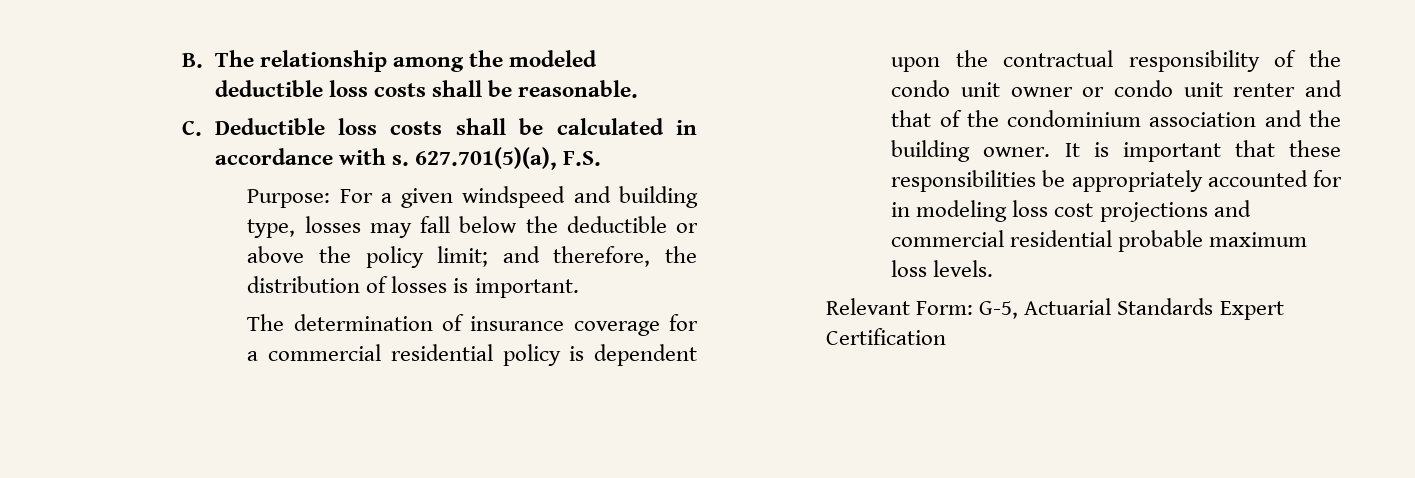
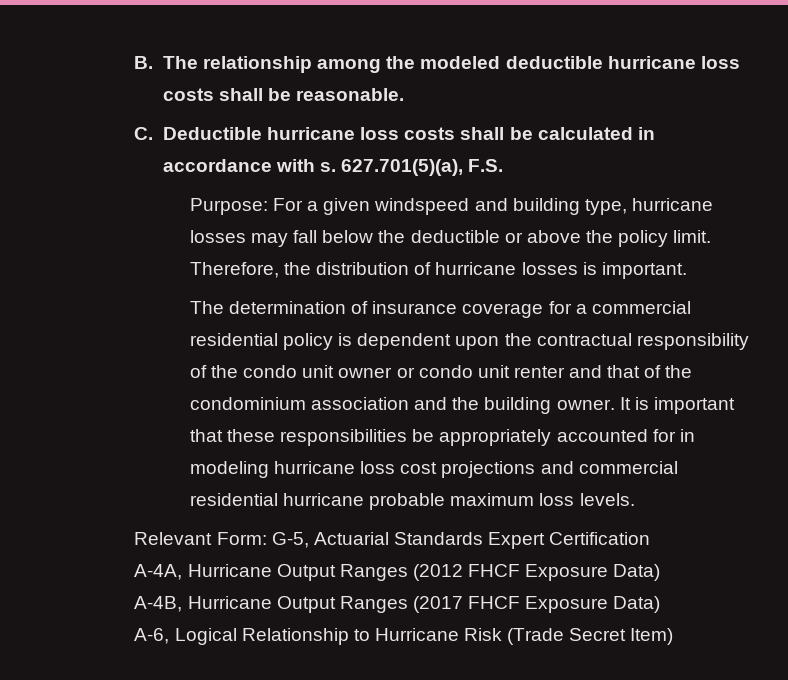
- B. The relationship among the modeled deductible loss costs shall be reasonable.
+ B. The relationship among the modeled deductible hurricane loss costs shall be reasonable.
- C. Deductible loss costs shall be calculated in accordance with s.
+ C. Deductible hurricane loss costs shall be calculated in accordance with s.
- Purpose: For a given windspeed and building type, losses may fall below the deductible or above the policy limit; and therefore, the distribution of losses is important.
+ Purpose: For a given windspeed and building type, hurricane losses may fall below the deductible or above the policy limit. Therefore, the distribution of hurricane losses is important.
- It is important that these responsibilities be appropriately accounted for in modeling loss cost projections and commercial residential probable maximum loss levels.
+ It is important that these responsibilities be appropriately accounted for in modeling hurricane loss cost projections and commercial residential hurricane probable maximum loss levels.
+ A-4A, Hurricane Output Ranges (2012 FHCF Exposure Data)
+ A-4B, Hurricane Output Ranges (2017 FHCF Exposure Data)
+ A-6, Logical Relationship to Hurricane Risk (Trade Secret Item)

